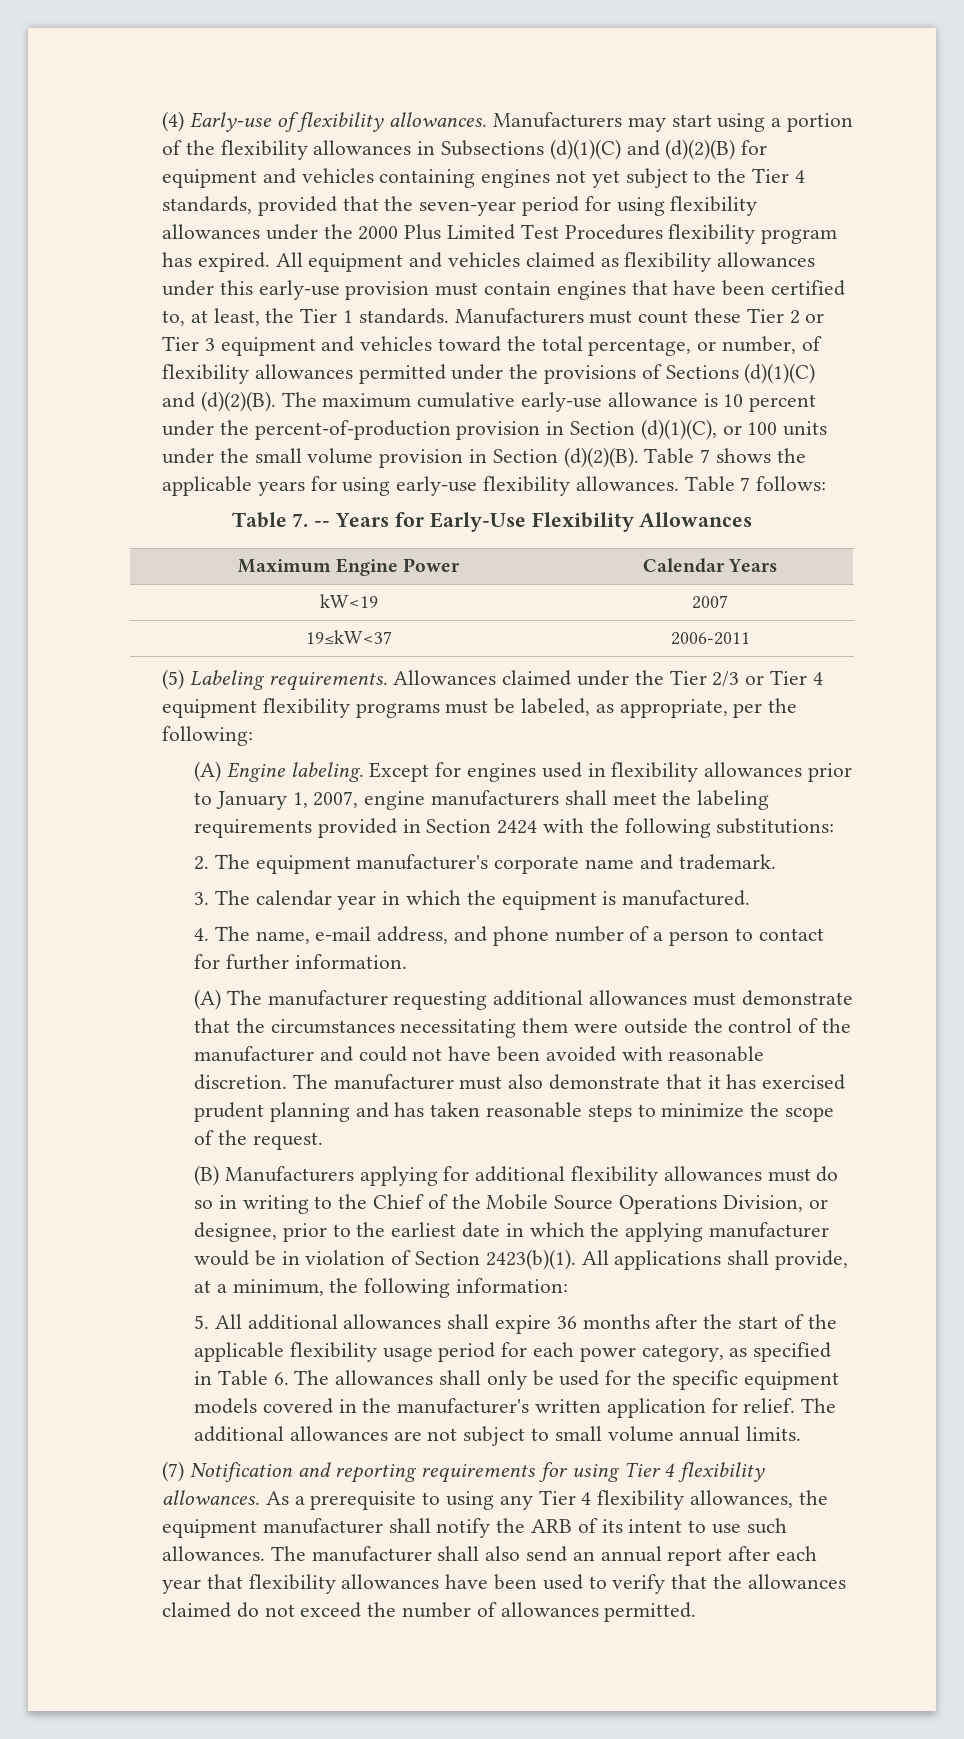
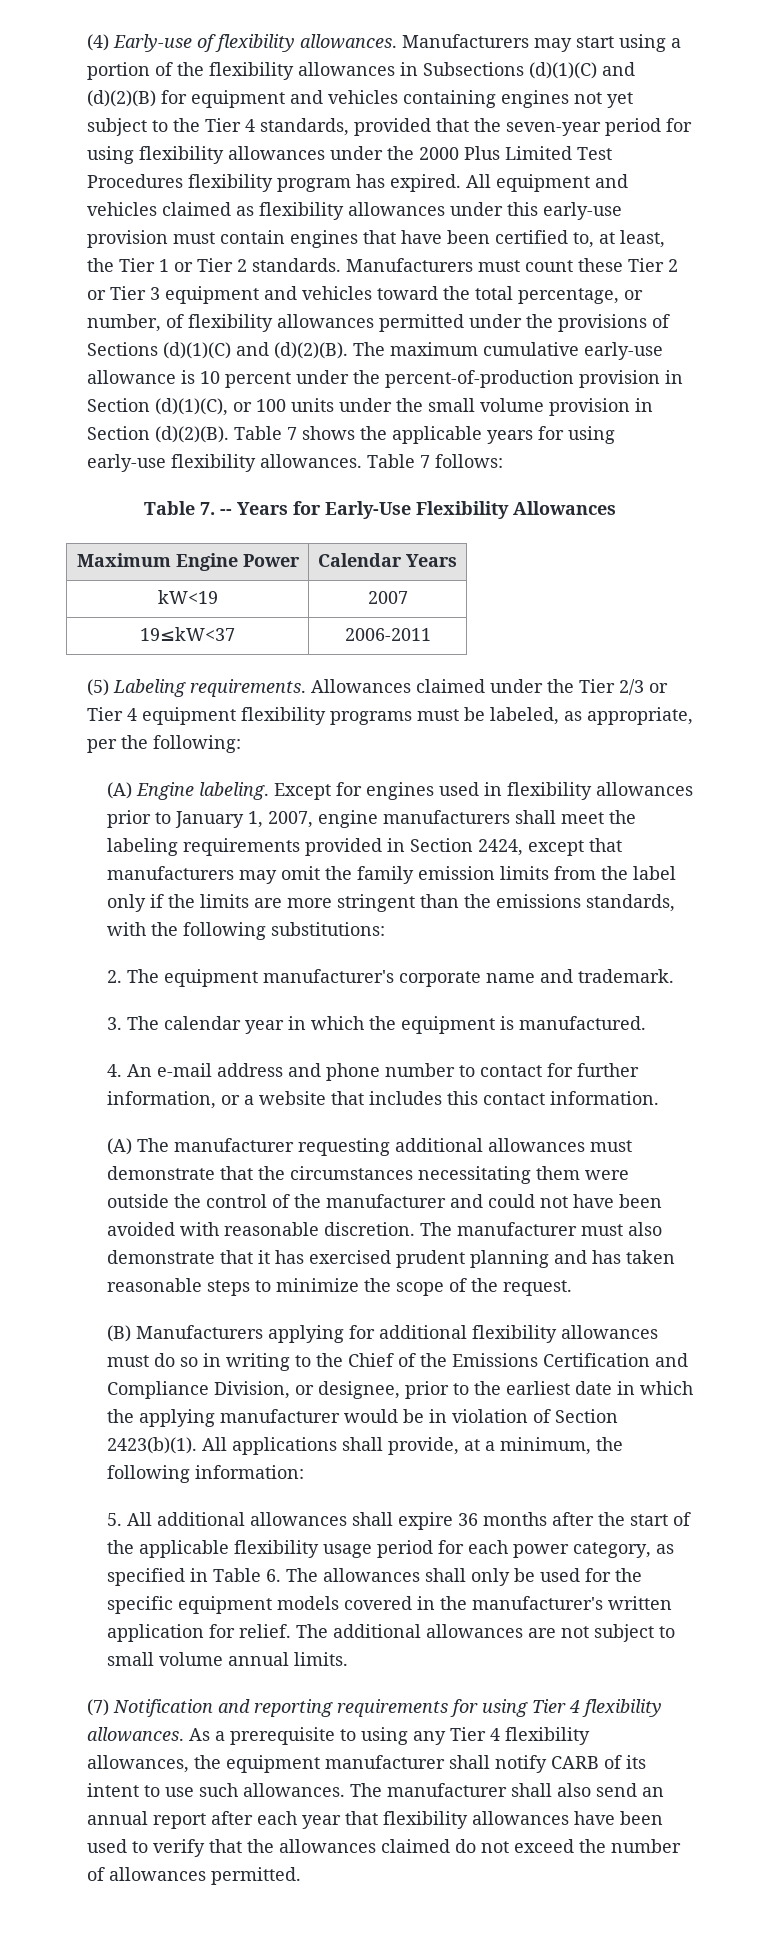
- All equipment and vehicles claimed as flexibility allowances under this early-use provision must contain engines that have been certified to, at least, the Tier 1 standards.
+ All equipment and vehicles claimed as flexibility allowances under this early-use provision must contain engines that have been certified to, at least, the Tier 1 or Tier 2 standards.
- Except for engines used in flexibility allowances prior to January 1, 2007, engine manufacturers shall meet the labeling requirements provided in Section 2424 with the following substitutions:
+ Except for engines used in flexibility allowances prior to January 1, 2007, engine manufacturers shall meet the labeling requirements provided in Section 2424, except that manufacturers may omit the family emission limits from the label only if the limits are more stringent than the emissions standards, with the following substitutions:
- 4. The name, e-mail address, and phone number of a person to contact for further information.
+ 4. An e-mail address and phone number to contact for further information, or a website that includes this contact information.
- (B) Manufacturers applying for additional flexibility allowances must do so in writing to the Chief of the Mobile Source Operations Division, or designee, prior to the earliest date in which the applying manufacturer would be in violation of Section 2423(b)(1).
+ (B) Manufacturers applying for additional flexibility allowances must do so in writing to the Chief of the Emissions Certification and Compliance Division, or designee, prior to the earliest date in which the applying manufacturer would be in violation of Section 2423(b)(1).
- As a prerequisite to using any Tier 4 flexibility allowances, the equipment manufacturer shall notify the ARB of its intent to use such allowances.
+ As a prerequisite to using any Tier 4 flexibility allowances, the equipment manufacturer shall notify CARB of its intent to use such allowances.

